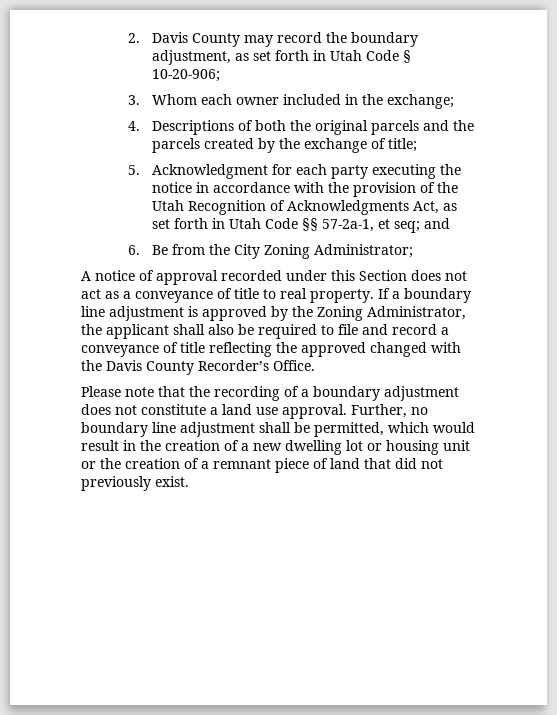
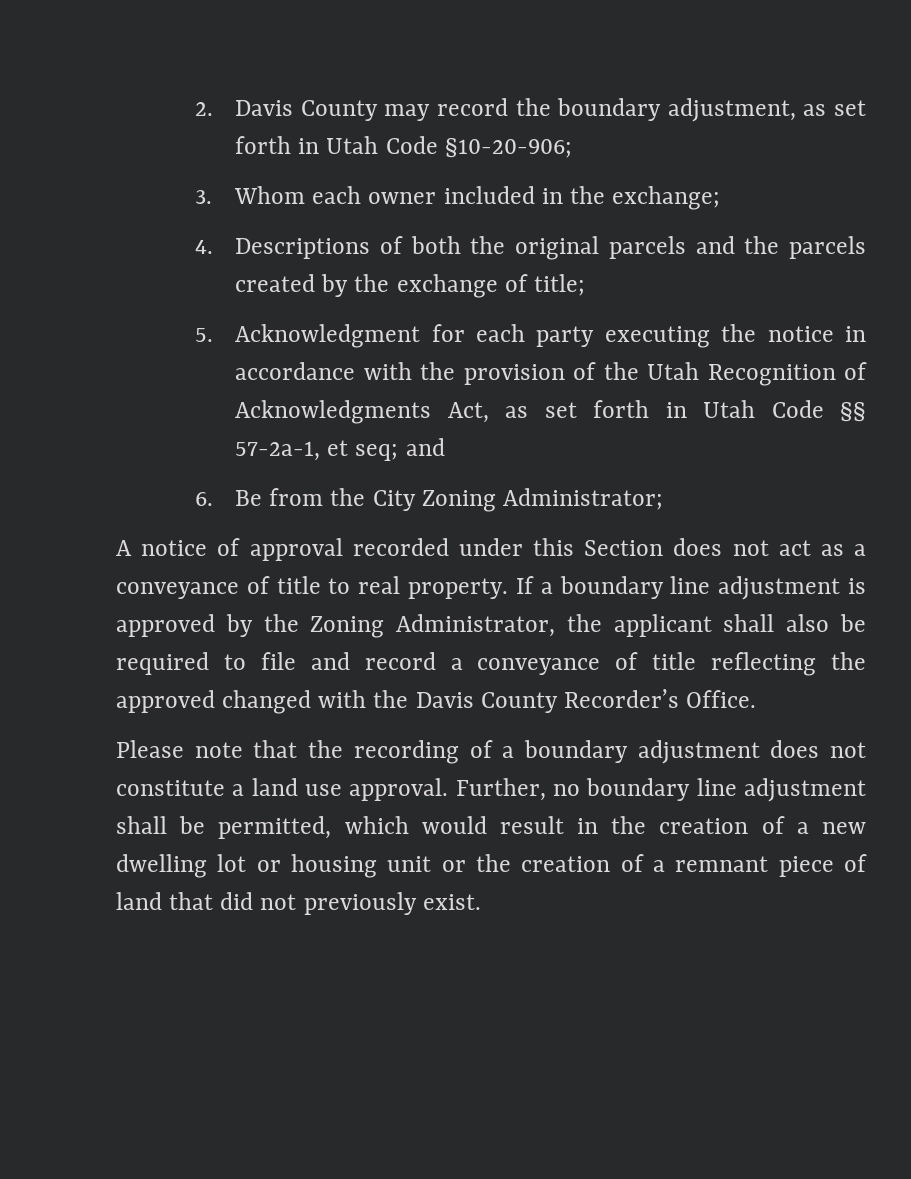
- 2. Davis County may record the boundary adjustment, as set forth in Utah Code § 10-20-906;
+ 2. Davis County may record the boundary adjustment, as set forth in Utah Code §10-20-906;

